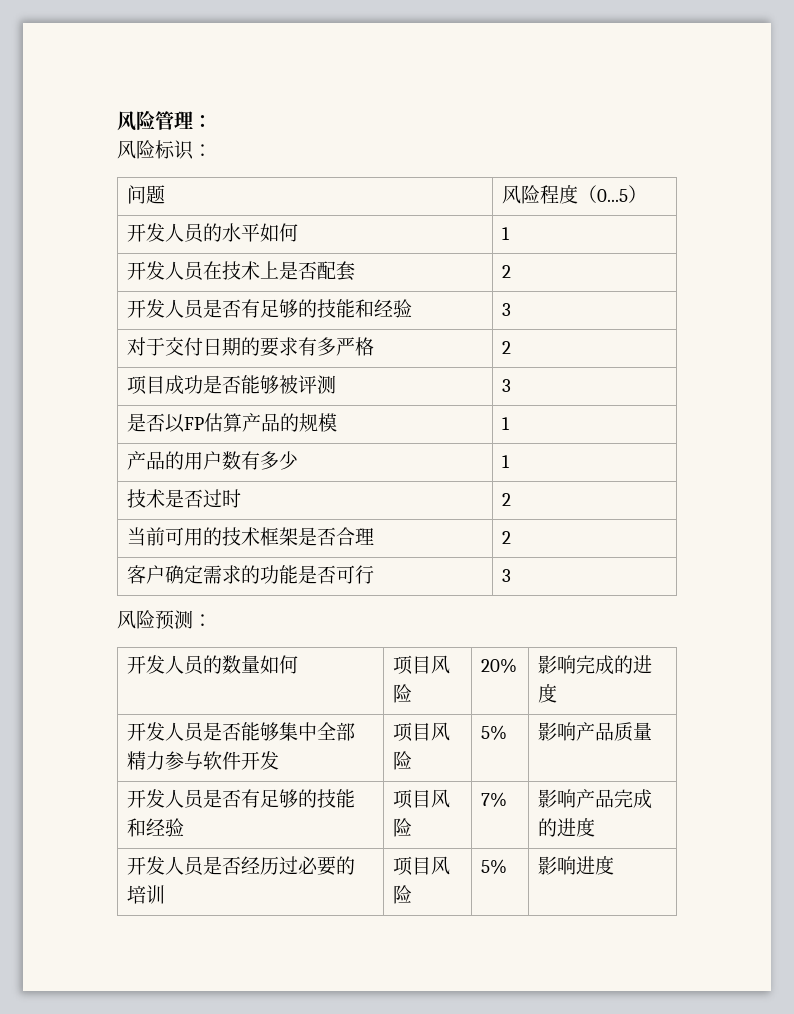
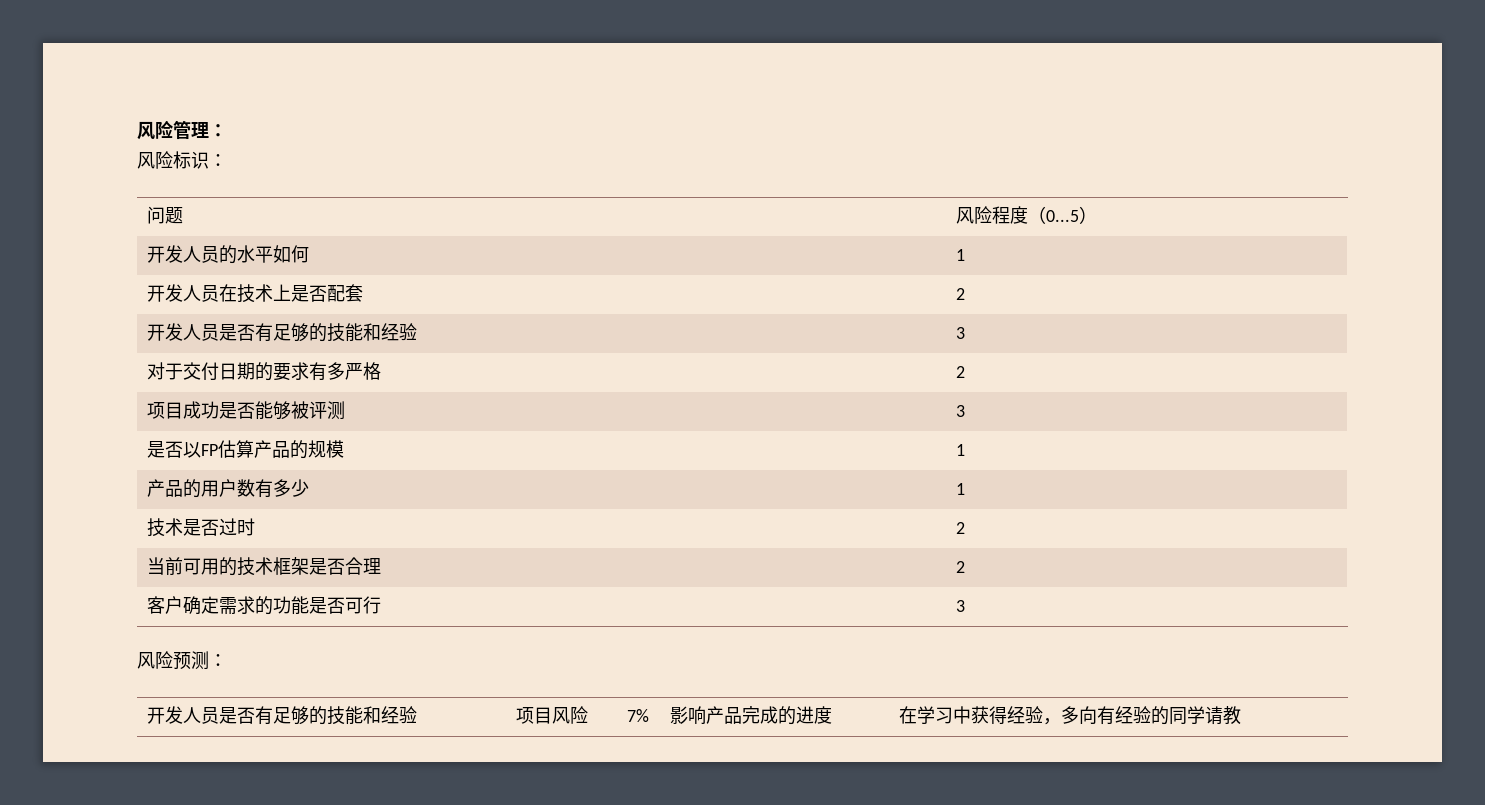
- 开发人员的数量如何 | 项目风险 | 20% | 影响完成的进度
- 开发人员是否能够集中全部精力参与软件开发 | 项目风险 | 5% | 影响产品质量
- 开发人员是否有足够的技能和经验 | 项目风险 | 7% | 影响产品完成的进度
- 开发人员是否经历过必要的培训 | 项目风险 | 5% | 影响进度
+ 开发人员是否有足够的技能和经验 | 项目风险 | 7% | 影响产品完成的进度 | 在学习中获得经验，多向有经验的同学请教

